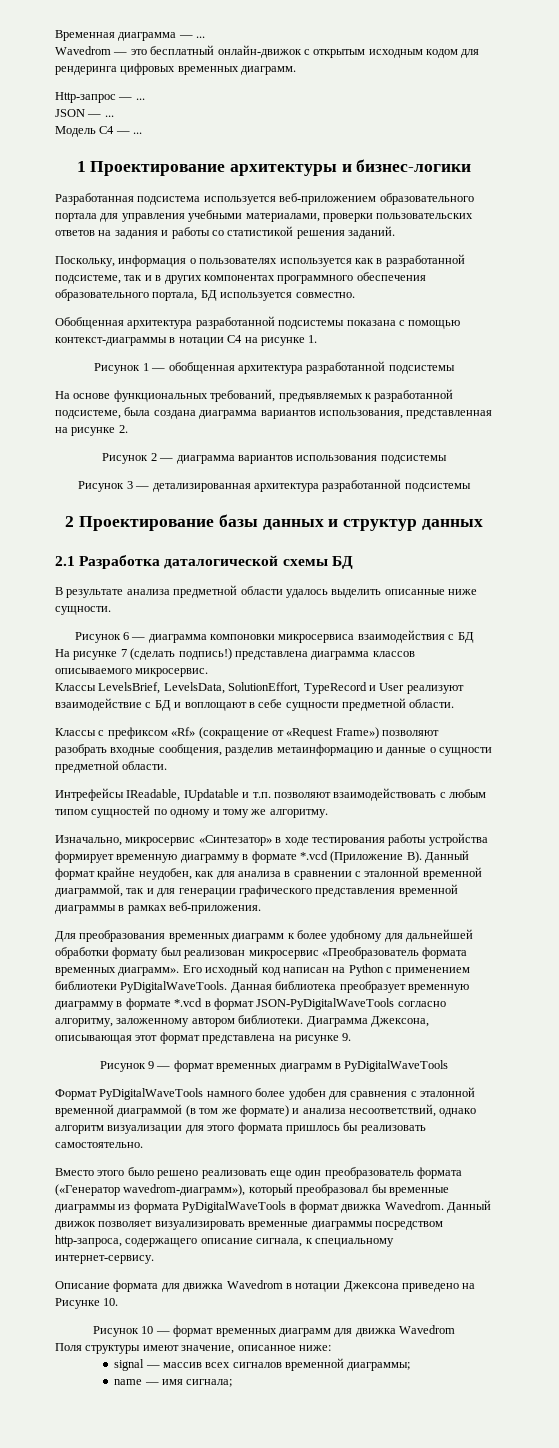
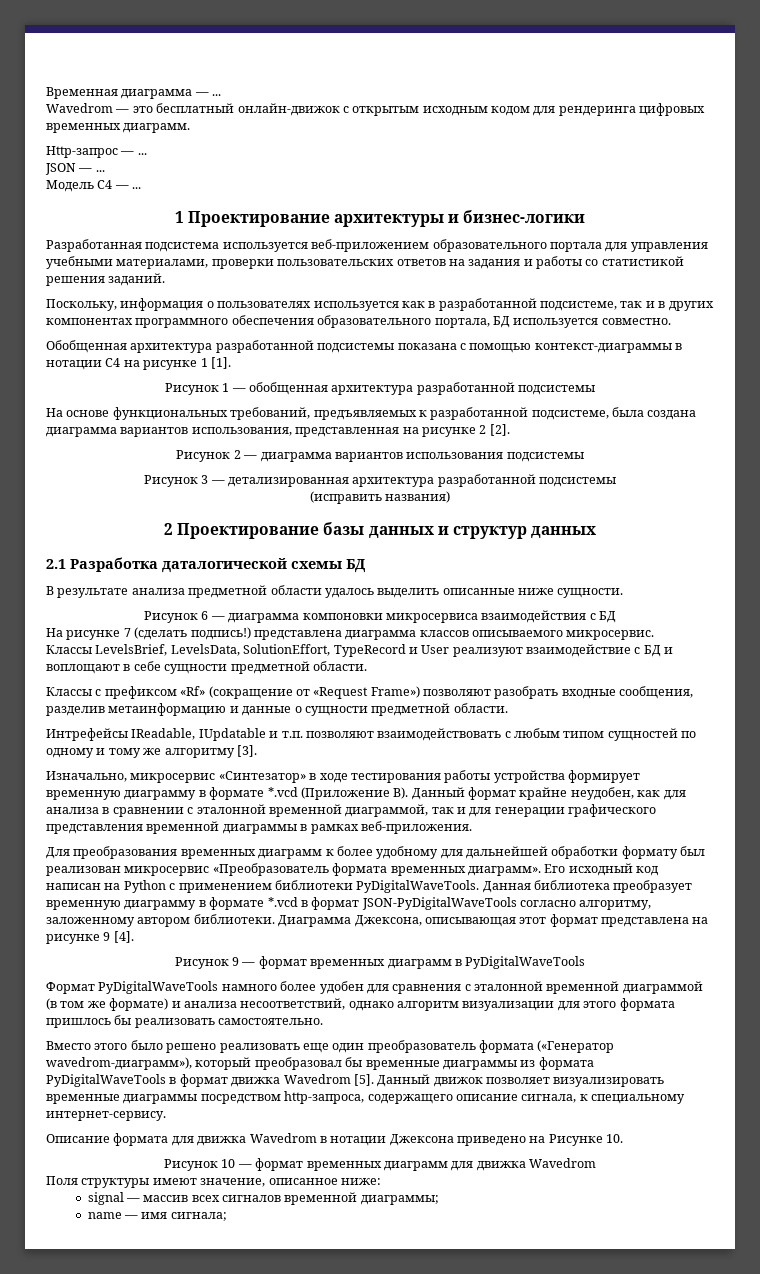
- Обобщенная архитектура разработанной подсистемы показана с помощью контекст-диаграммы в нотации С4 на рисунке 1.
+ Обобщенная архитектура разработанной подсистемы показана с помощью контекст-диаграммы в нотации С4 на рисунке 1 [1].
- На основе функциональных требований, предъявляемых к разработанной подсистеме, была создана диаграмма вариантов использования, представленная на рисунке 2.
+ На основе функциональных требований, предъявляемых к разработанной подсистеме, была создана диаграмма вариантов использования, представленная на рисунке 2 [2].
+ (исправить названия)
- Интрефейсы IReadable, IUpdatable и т.п. позволяют взаимодействовать с любым типом сущностей по одному и тому же алгоритму.
+ Интрефейсы IReadable, IUpdatable и т.п. позволяют взаимодействовать с любым типом сущностей по одному и тому же алгоритму [3].
- Диаграмма Джексона, описывающая этот формат представлена на рисунке 9.
+ Диаграмма Джексона, описывающая этот формат представлена на рисунке 9 [4].
- Вместо этого было решено реализовать еще один преобразователь формата («Генератор wavedrom-диаграмм»), который преобразовал бы временные диаграммы из формата PyDigitalWaveTools в формат движка Wavedrom.
+ Вместо этого было решено реализовать еще один преобразователь формата («Генератор wavedrom-диаграмм»), который преобразовал бы временные диаграммы из формата PyDigitalWaveTools в формат движка Wavedrom [5].

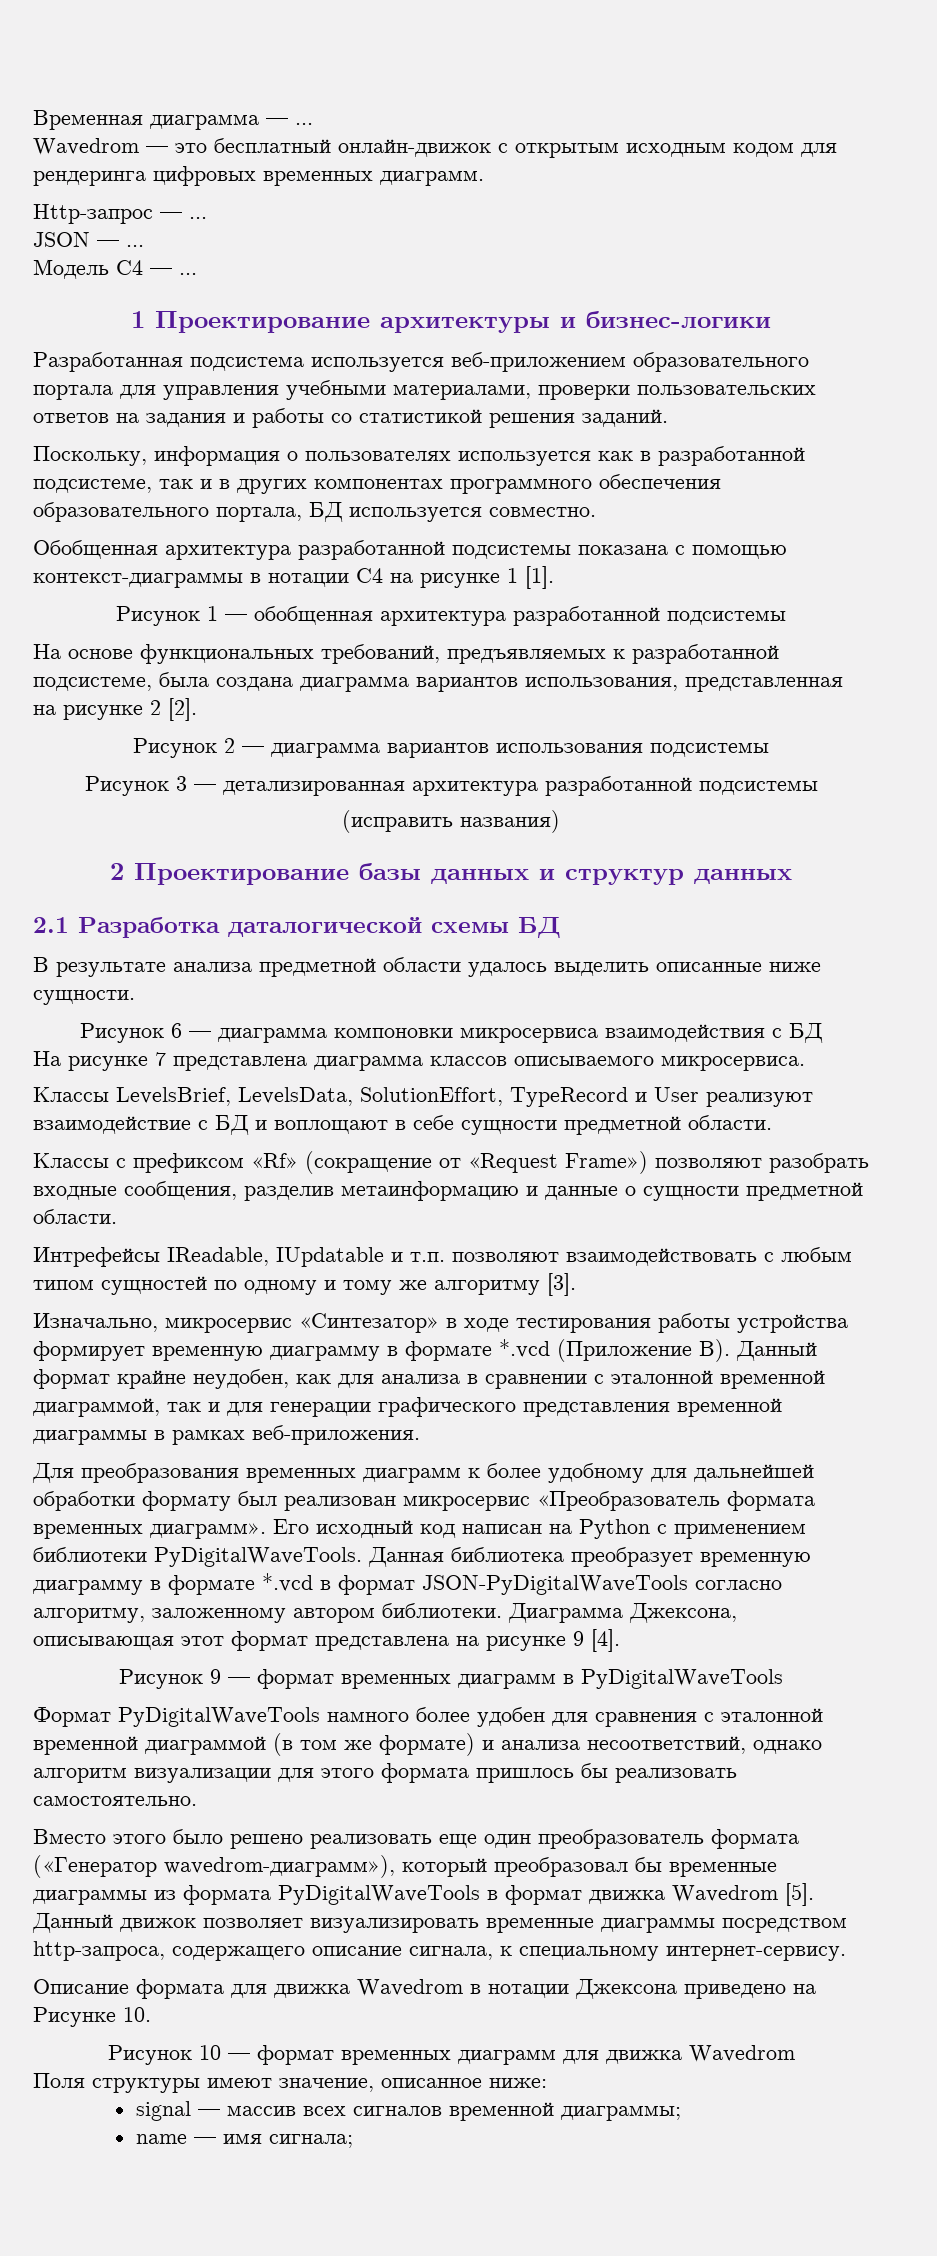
- На рисунке 7 (сделать подпись!) представлена диаграмма классов описываемого микросервис.
+ На рисунке 7 представлена диаграмма классов описываемого микросервиса.

